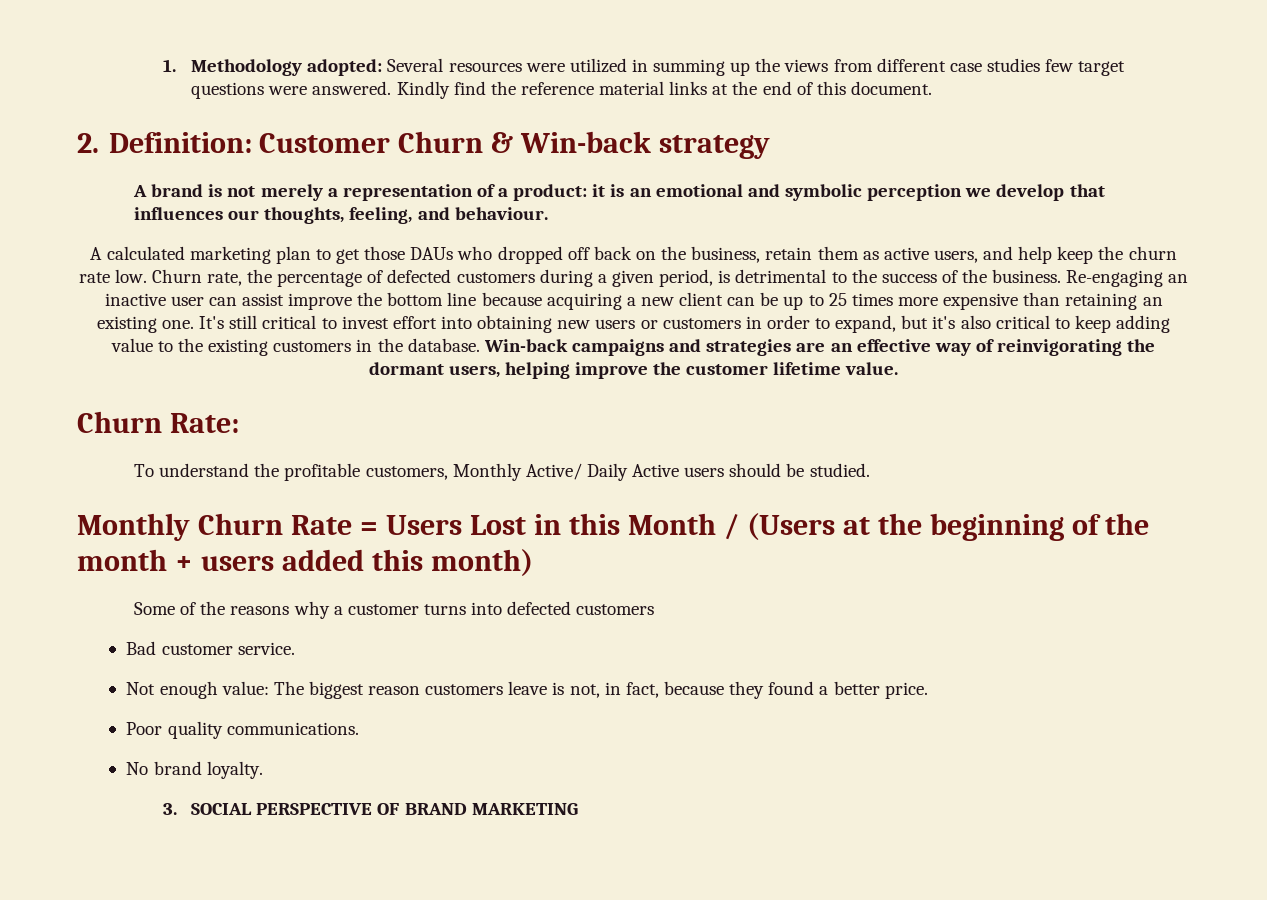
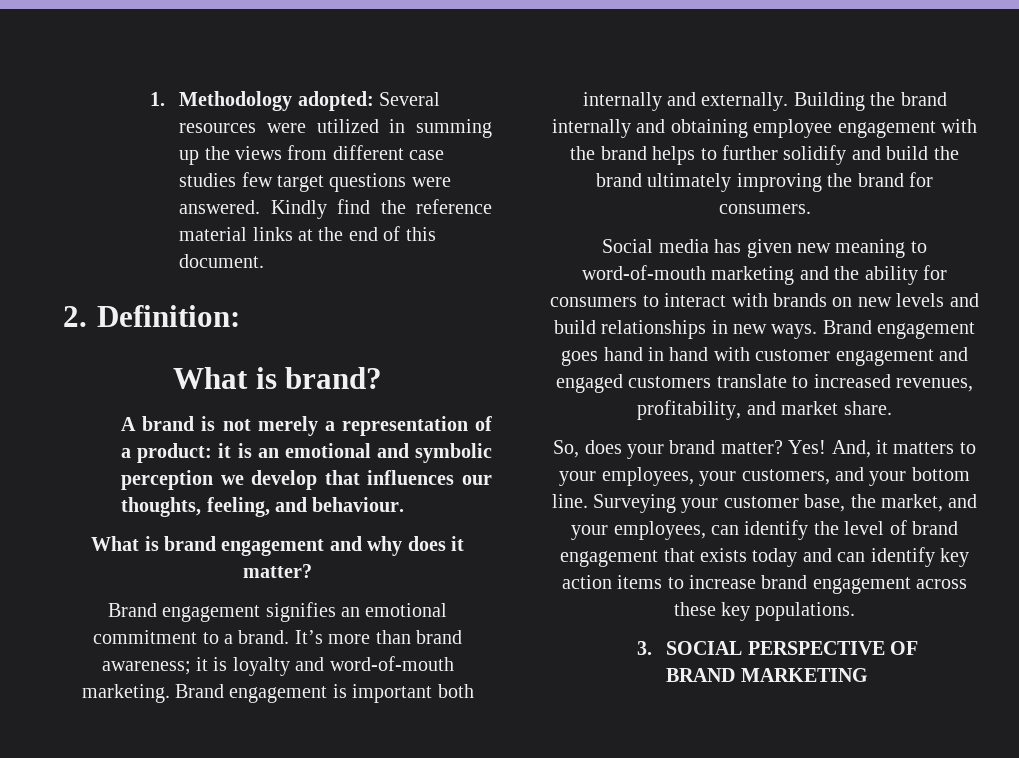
- 2. Definition: Customer Churn & Win-back strategy
+ 2. Definition:
+ What is brand?
- A calculated marketing plan to get those DAUs who dropped off back on the business, retain them as active users, and help keep the churn rate low. Churn rate, the percentage of defected customers during a given period, is detrimental to the success of the business. Re-engaging an inactive user can assist improve the bottom line because acquiring a new client can be up to 25 times more expensive than retaining an existing one. It's still critical to invest effort into obtaining new users or customers in order to expand, but it's also critical to keep adding value to the existing customers in the database. Win-back campaigns and strategies are an effective way of reinvigorating the dormant users, helping improve the customer lifetime value.
- Churn Rate:
- To understand the profitable customers, Monthly Active/ Daily Active users should be studied.
- Monthly Churn Rate = Users Lost in this Month / (Users at the beginning of the month + users added this month)
- Some of the reasons why a customer turns into defected customers
- Bad customer service.
- Not enough value: The biggest reason customers leave is not, in fact, because they found a better price.
- Poor quality communications.
- No brand loyalty.
+ What is brand engagement and why does it matter?
+ Brand engagement signifies an emotional commitment to a brand. It’s more than brand awareness; it is loyalty and word-of-mouth marketing. Brand engagement is important both internally and externally. Building the brand internally and obtaining employee engagement with the brand helps to further solidify and build the brand ultimately improving the brand for consumers.
+ Social media has given new meaning to word-of-mouth marketing and the ability for consumers to interact with brands on new levels and build relationships in new ways. Brand engagement goes hand in hand with customer engagement and engaged customers translate to increased revenues, profitability, and market share.
+ So, does your brand matter? Yes! And, it matters to your employees, your customers, and your bottom line. Surveying your customer base, the market, and your employees, can identify the level of brand engagement that exists today and can identify key action items to increase brand engagement across these key populations.

